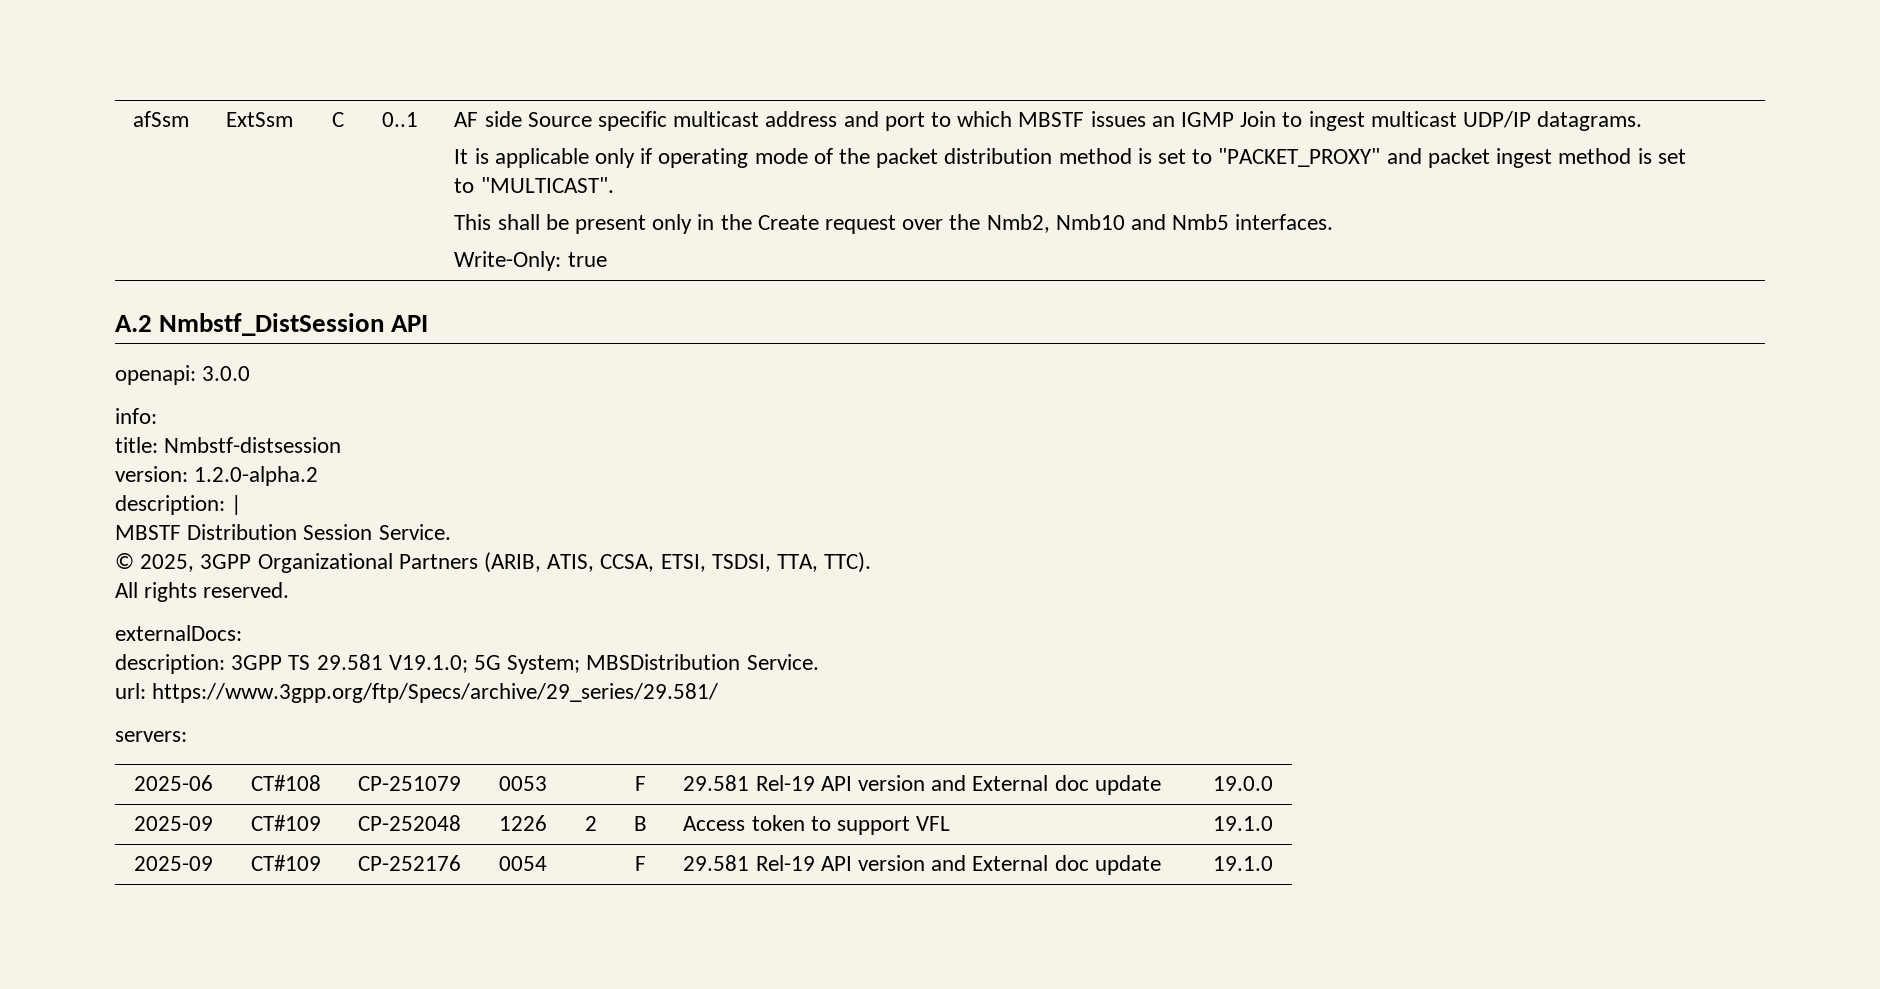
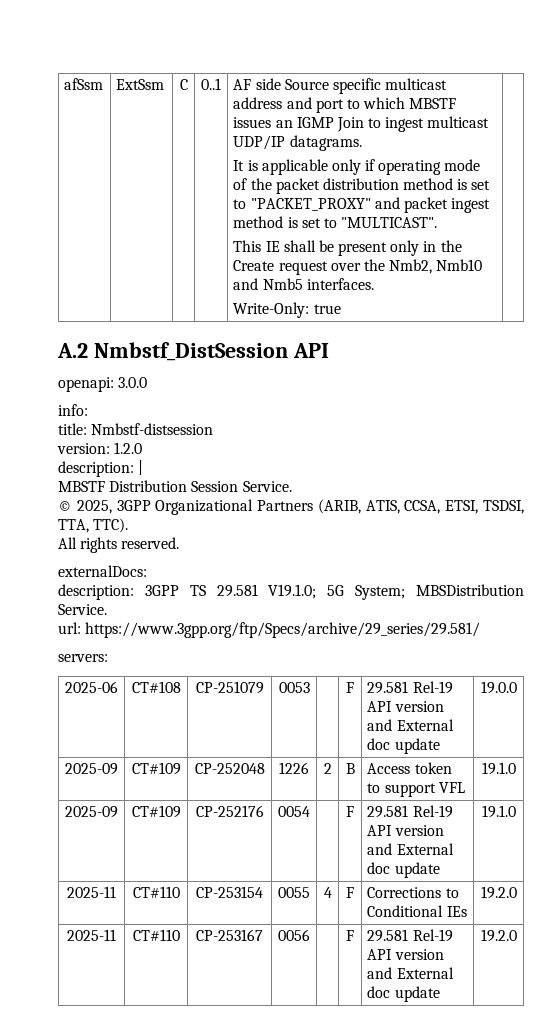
- This shall be present only in the Create request over the Nmb2, Nmb10 and Nmb5 interfaces.
+ This IE shall be present only in the Create request over the Nmb2, Nmb10 and Nmb5 interfaces.
- version: 1.2.0-alpha.2
+ version: 1.2.0
+ 2025-11 | CT#110 | CP-253154 | 0055 | 4 | F | Corrections to Conditional IEs | 19.2.0
+ 2025-11 | CT#110 | CP-253167 | 0056 | | F | 29.581 Rel-19 API version and External doc update | 19.2.0

